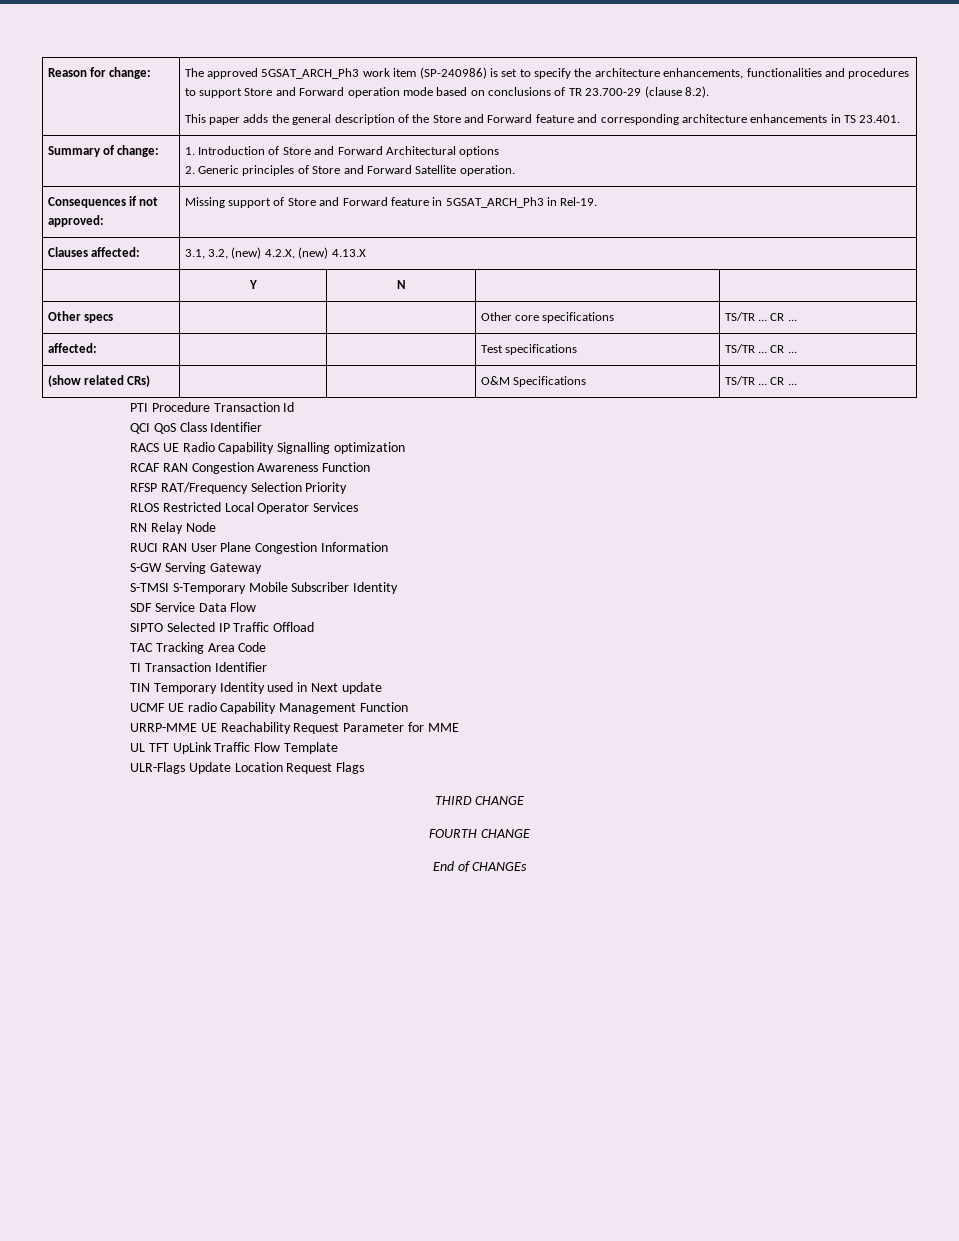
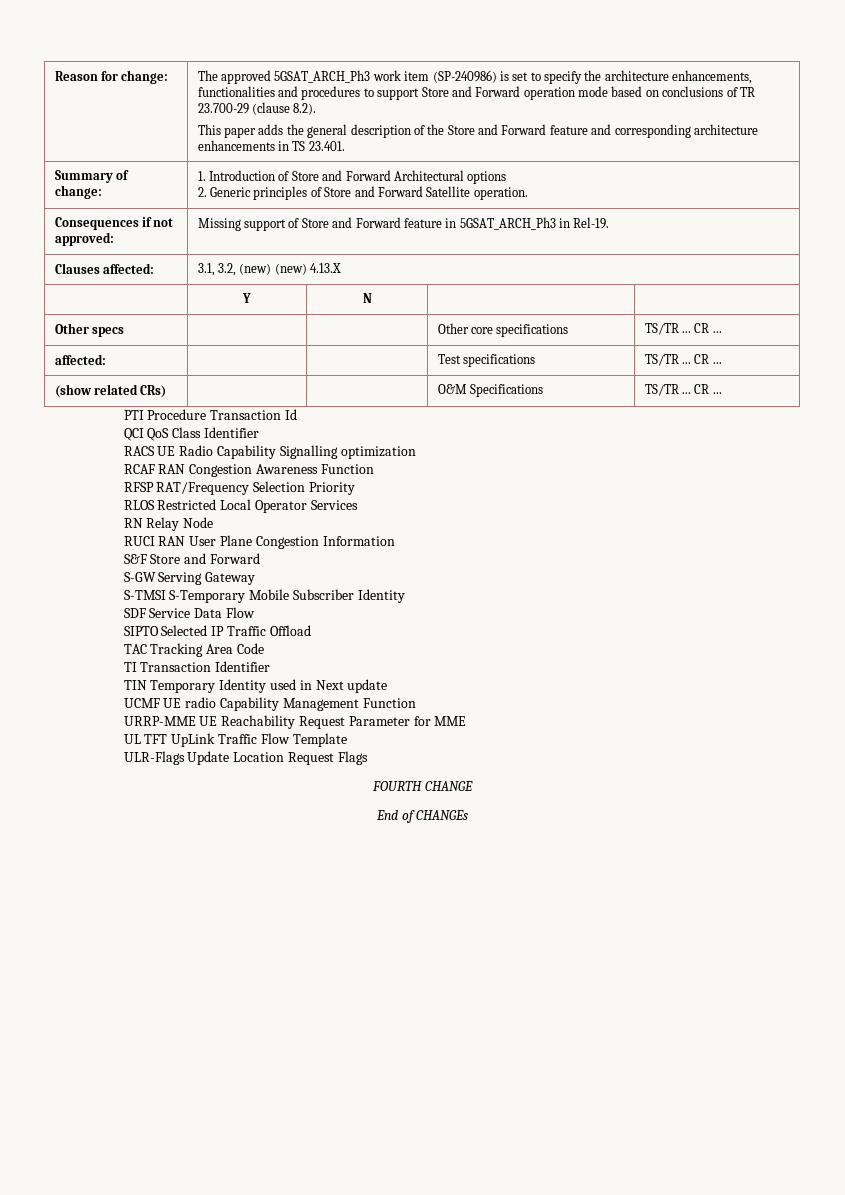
- Clauses affected: | 3.1, 3.2, (new) 4.2.X, (new) 4.13.X
+ Clauses affected: | 3.1, 3.2, (new) (new) 4.13.X
+ S&F Store and Forward
- THIRD CHANGE

